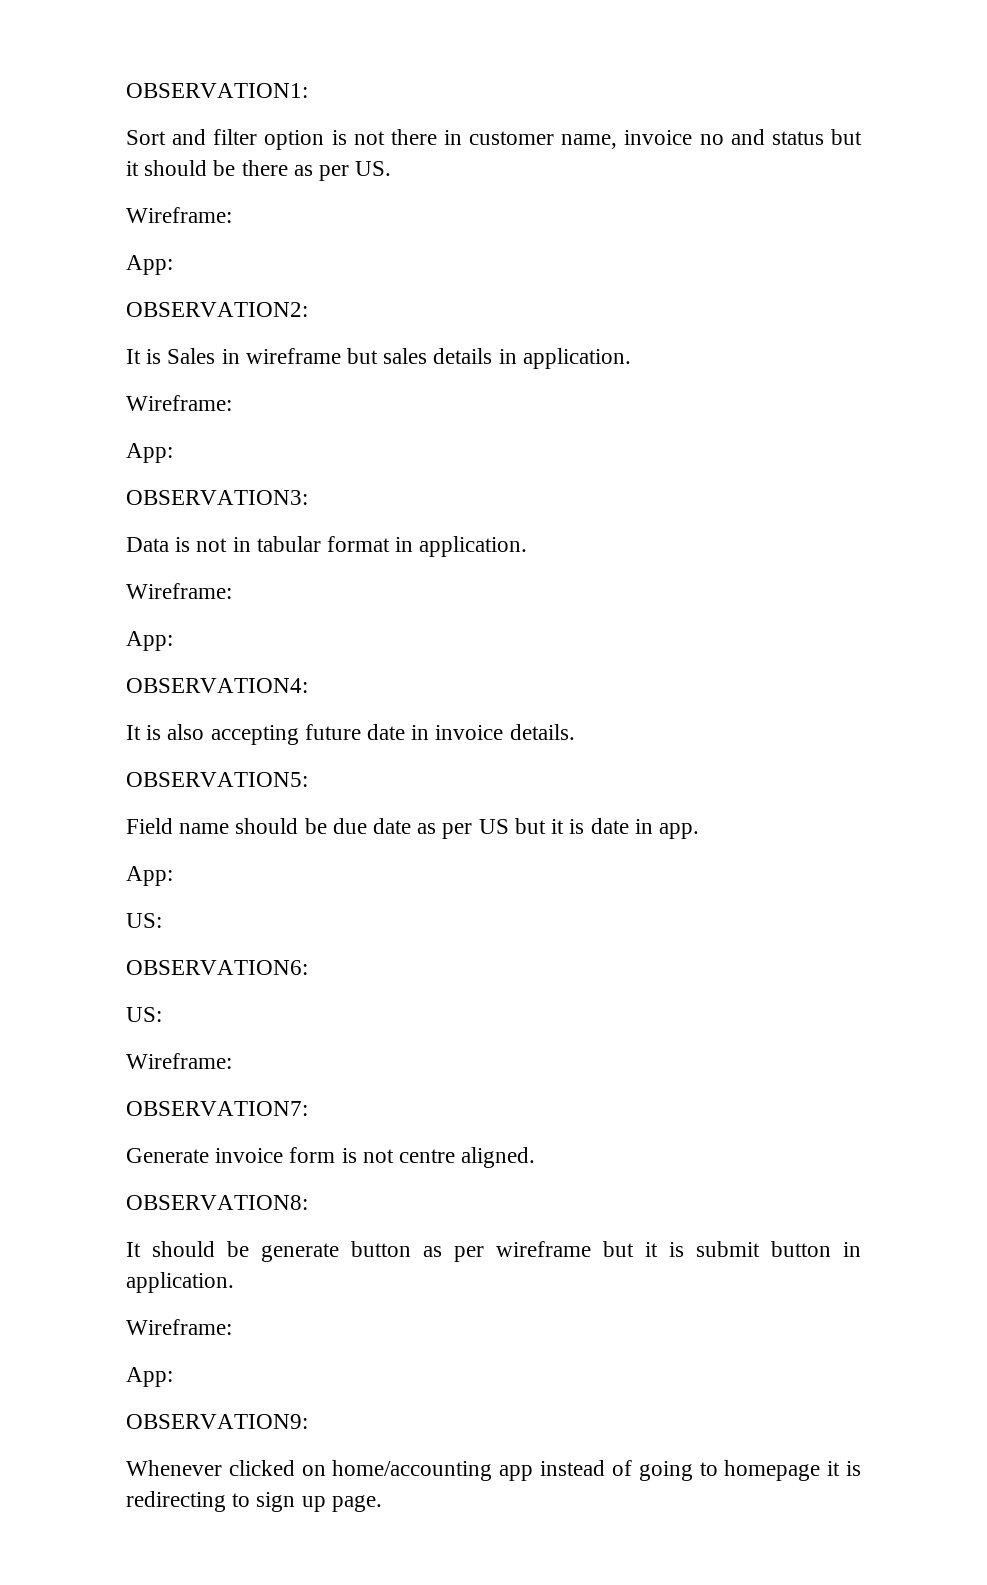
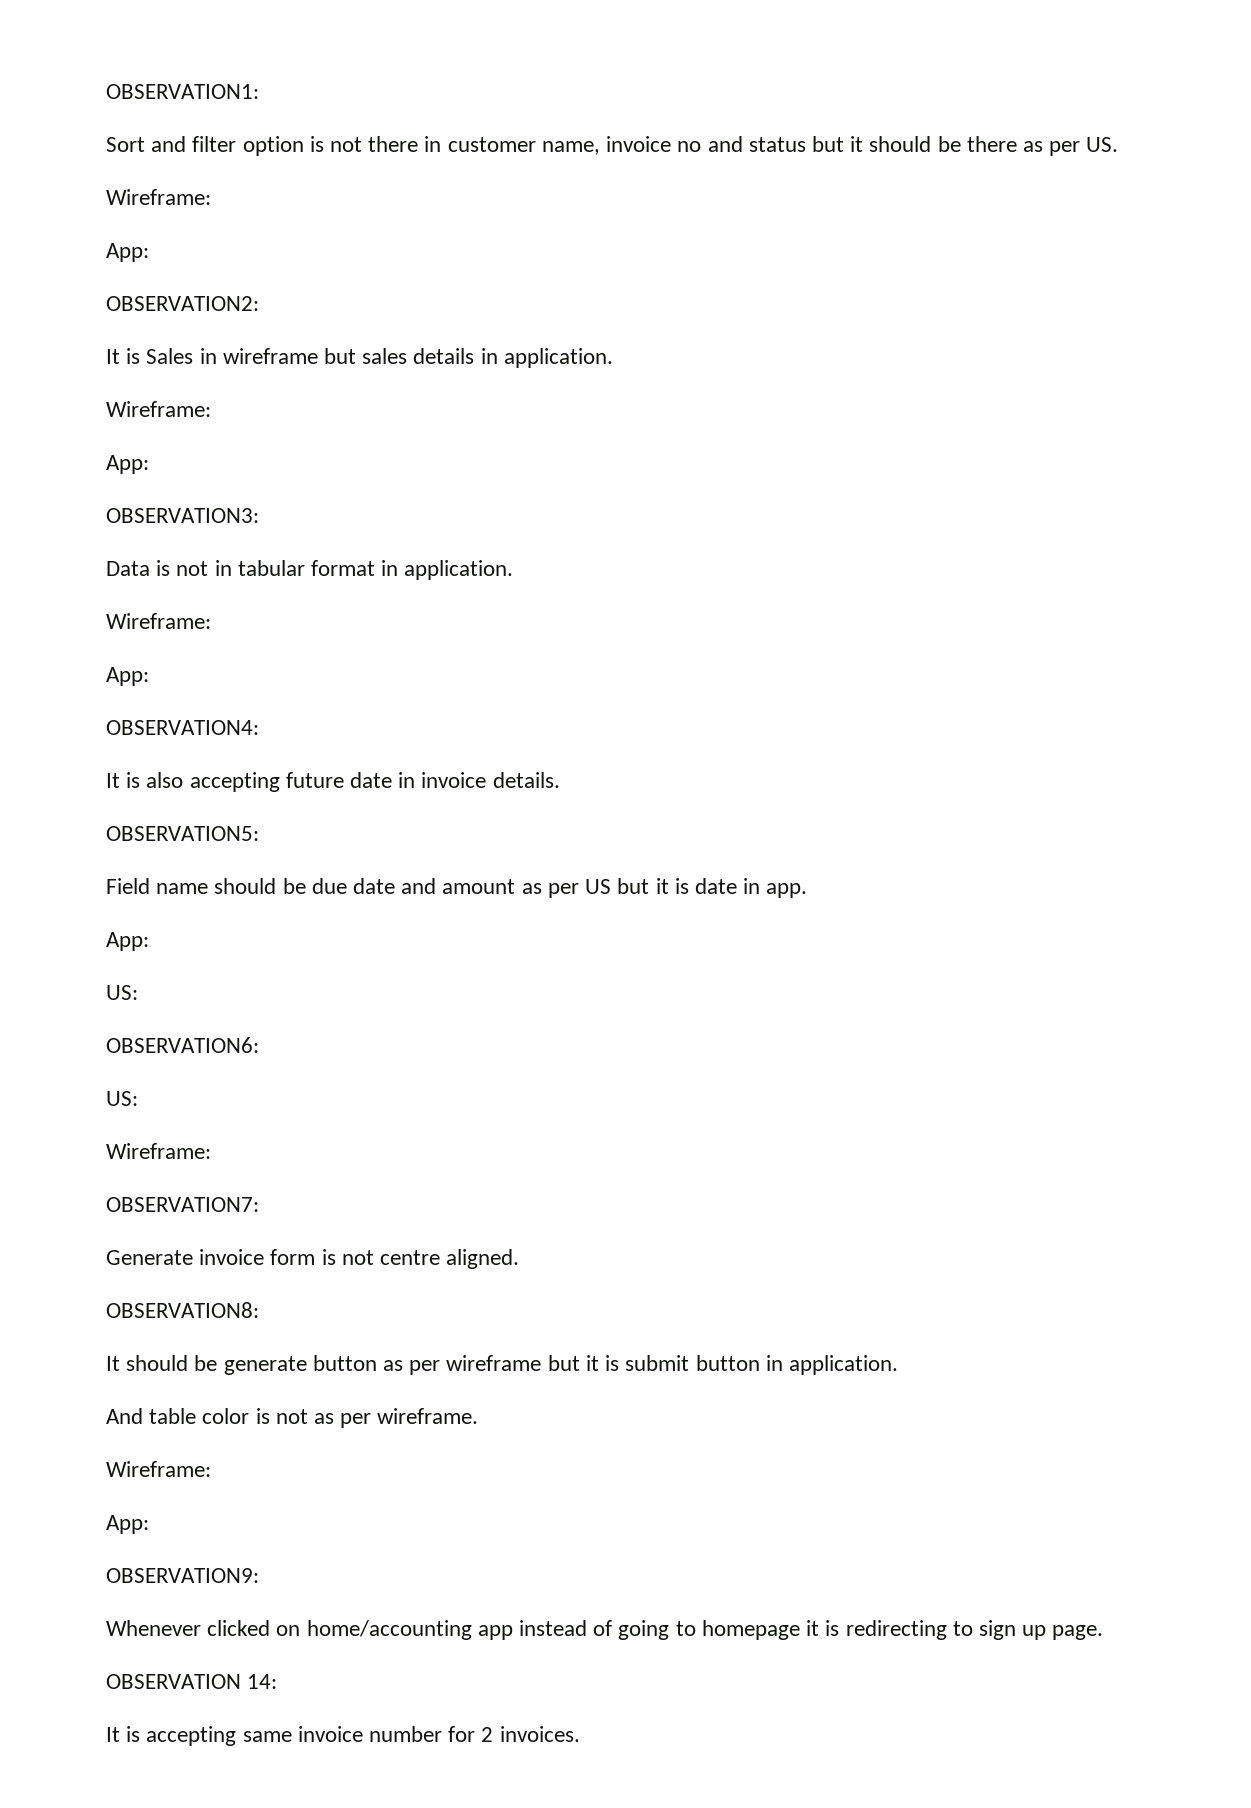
- Field name should be due date as per US but it is date in app.
+ Field name should be due date and amount as per US but it is date in app.
+ And table color is not as per wireframe.
+ OBSERVATION 14:
+ It is accepting same invoice number for 2 invoices.

